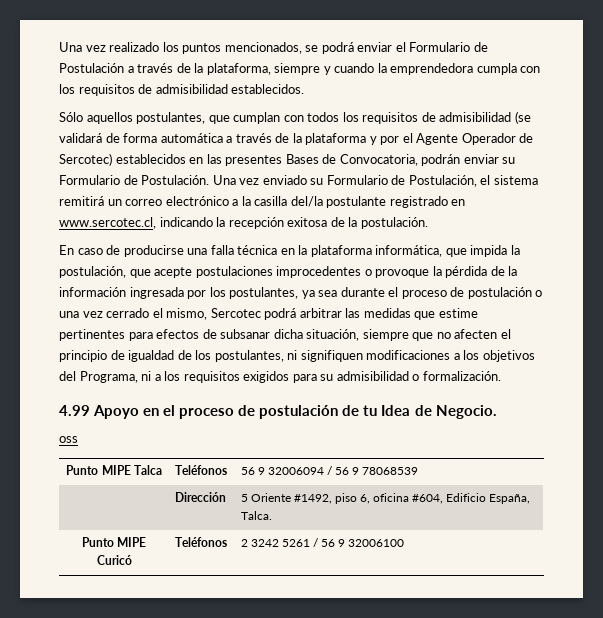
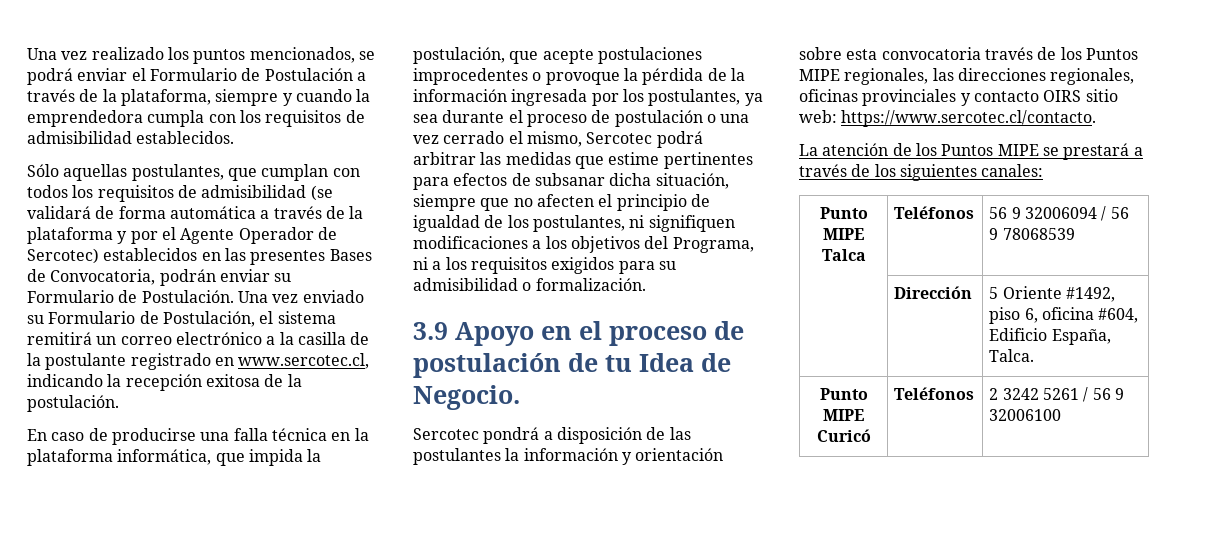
- Sólo aquellos postulantes, que cumplan con todos los requisitos de admisibilidad (se validará de forma automática a través de la plataforma y por el Agente Operador de Sercotec) establecidos en las presentes Bases de Convocatoria, podrán enviar su Formulario de Postulación.
+ Sólo aquellas postulantes, que cumplan con todos los requisitos de admisibilidad (se validará de forma automática a través de la plataforma y por el Agente Operador de Sercotec) establecidos en las presentes Bases de Convocatoria, podrán enviar su Formulario de Postulación.
- Una vez enviado su Formulario de Postulación, el sistema remitirá un correo electrónico a la casilla del/la postulante registrado en www.sercotec.cl, indicando la recepción exitosa de la postulación.
+ Una vez enviado su Formulario de Postulación, el sistema remitirá un correo electrónico a la casilla de la postulante registrado en www.sercotec.cl, indicando la recepción exitosa de la postulación.
- 4.99 Apoyo en el proceso de postulación de tu Idea de Negocio.
+ 3.9 Apoyo en el proceso de postulación de tu Idea de Negocio.
- oss
+ Sercotec pondrá a disposición de las postulantes la información y orientación sobre esta convocatoria través de los Puntos MIPE regionales, las direcciones regionales, oficinas provinciales y contacto OIRS sitio web: https://www.sercotec.cl/contacto.
+ La atención de los Puntos MIPE se prestará a través de los siguientes canales:

